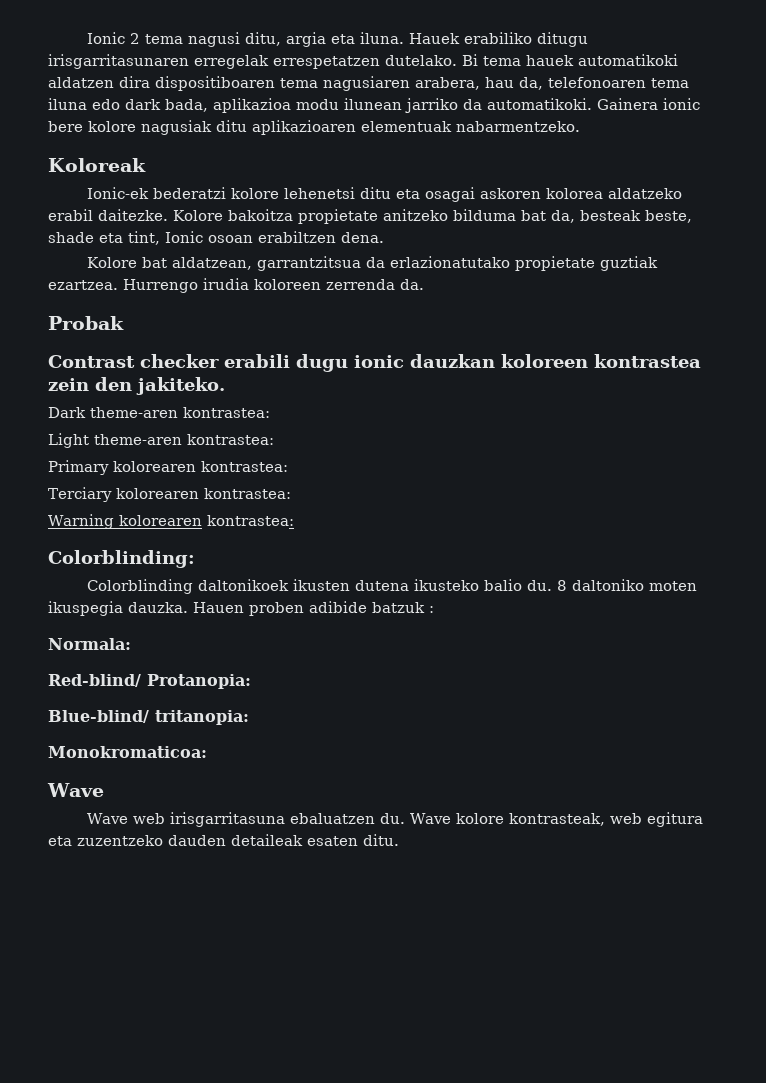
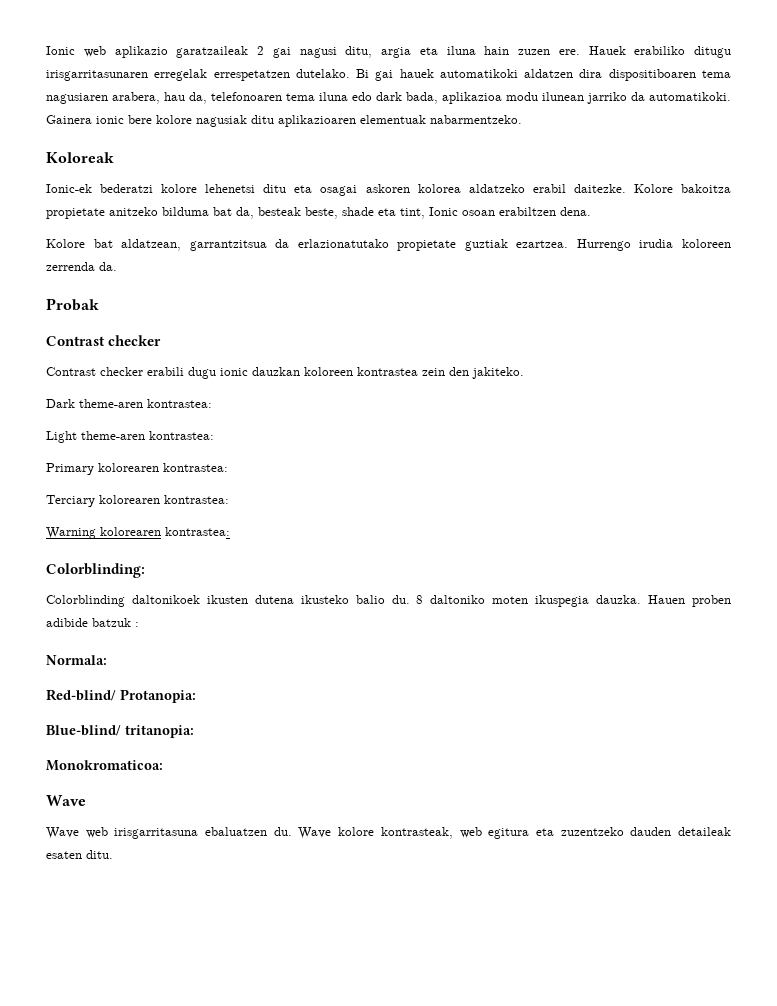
- Ionic 2 tema nagusi ditu, argia eta iluna.
+ Ionic web aplikazio garatzaileak 2 gai nagusi ditu, argia eta iluna hain zuzen ere.
- Bi tema hauek automatikoki aldatzen dira dispositiboaren tema nagusiaren arabera, hau da, telefonoaren tema iluna edo dark bada, aplikazioa modu ilunean jarriko da automatikoki.
+ Bi gai hauek automatikoki aldatzen dira dispositiboaren tema nagusiaren arabera, hau da, telefonoaren tema iluna edo dark bada, aplikazioa modu ilunean jarriko da automatikoki.
  Probak
+ Contrast checker

